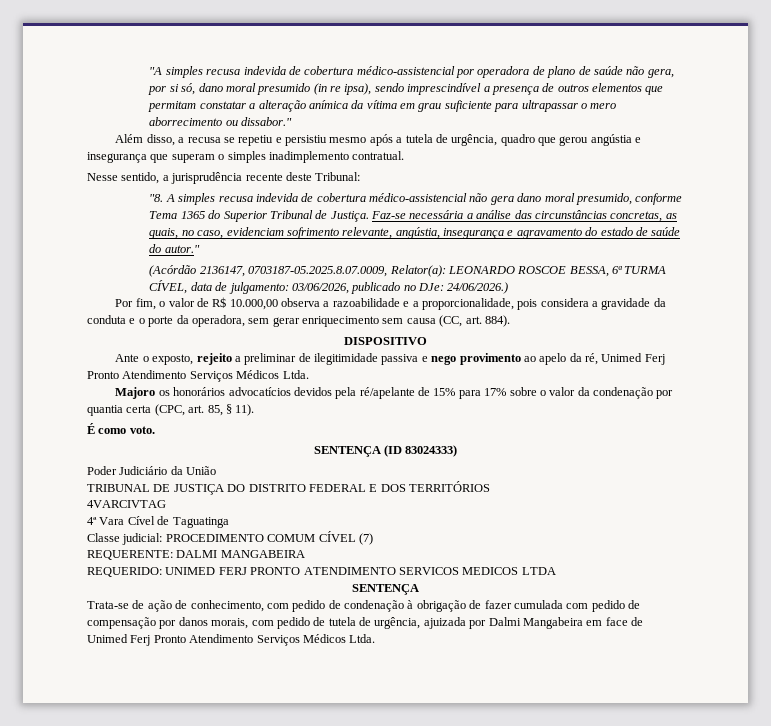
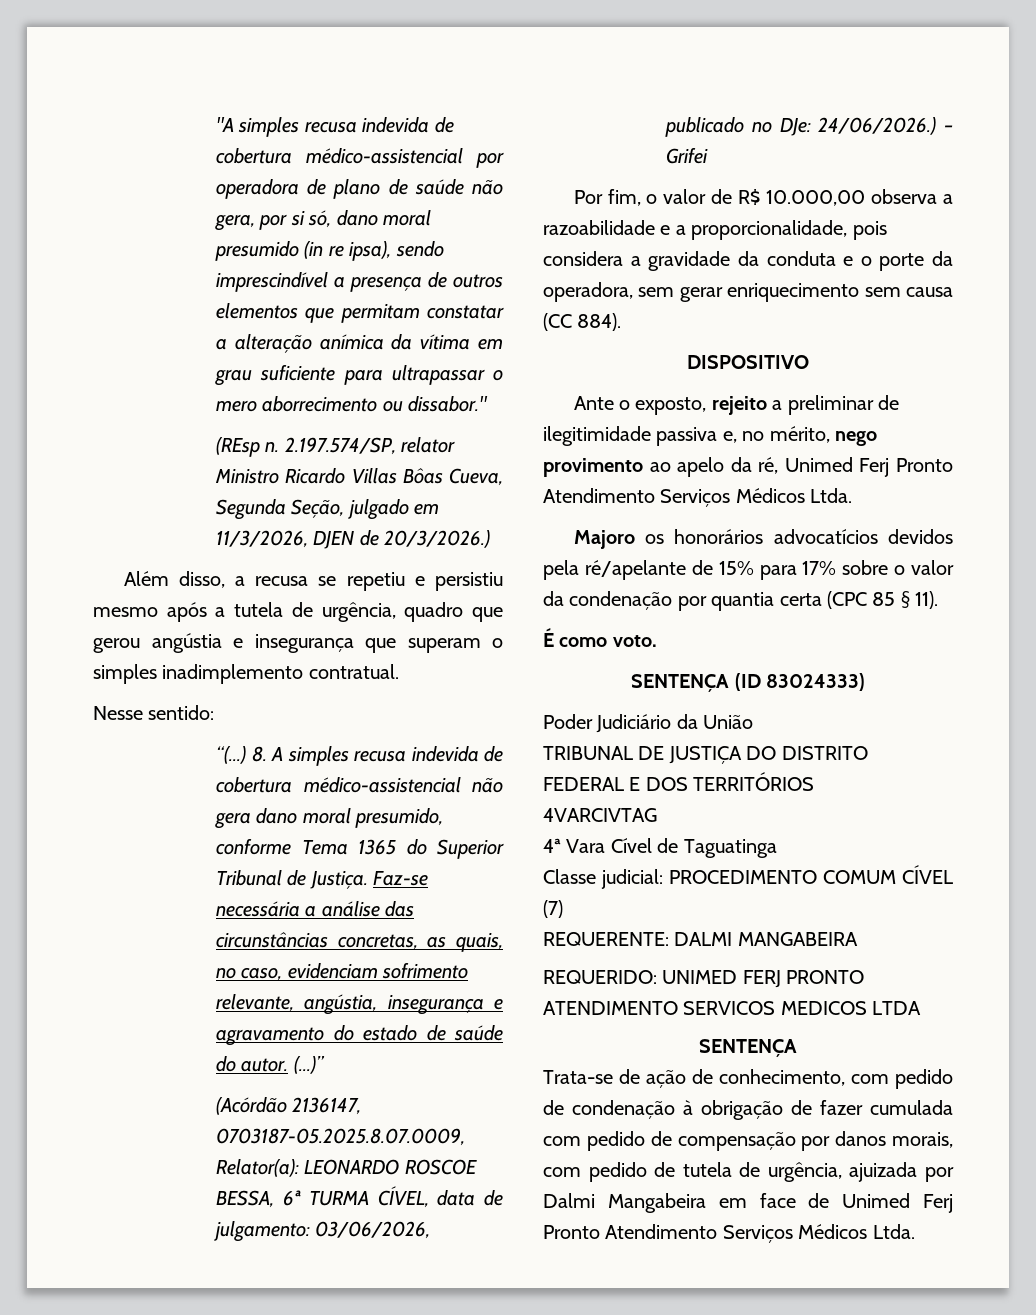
+ (REsp n. 2.197.574/SP, relator Ministro Ricardo Villas Bôas Cueva, Segunda Seção, julgado em 11/3/2026, DJEN de 20/3/2026.)
- Nesse sentido, a jurisprudência recente deste Tribunal:
- "8. A simples recusa indevida de cobertura médico-assistencial não gera dano moral presumido, conforme Tema 1365 do Superior Tribunal de Justiça.
+ Nesse sentido:
+ “(...) 8. A simples recusa indevida de cobertura médico-assistencial não gera dano moral presumido, conforme Tema 1365 do Superior Tribunal de Justiça.
- Faz-se necessária a análise das circunstâncias concretas, as quais, no caso, evidenciam sofrimento relevante, angústia, insegurança e agravamento do estado de saúde do autor."
+ Faz-se necessária a análise das circunstâncias concretas, as quais, no caso, evidenciam sofrimento relevante, angústia, insegurança e agravamento do estado de saúde do autor. (...)”
+ – Grifei
- Por fim, o valor de R$ 10.000,00 observa a razoabilidade e a proporcionalidade, pois considera a gravidade da conduta e o porte da operadora, sem gerar enriquecimento sem causa (CC, art. 884).
+ Por fim, o valor de R$ 10.000,00 observa a razoabilidade e a proporcionalidade, pois considera a gravidade da conduta e o porte da operadora, sem gerar enriquecimento sem causa (CC 884).
- Ante o exposto, rejeito a preliminar de ilegitimidade passiva e nego provimento ao apelo da ré, Unimed Ferj Pronto Atendimento Serviços Médicos Ltda.
+ Ante o exposto, rejeito a preliminar de ilegitimidade passiva e, no mérito, nego provimento ao apelo da ré, Unimed Ferj Pronto Atendimento Serviços Médicos Ltda.
- Majoro os honorários advocatícios devidos pela ré/apelante de 15% para 17% sobre o valor da condenação por quantia certa (CPC, art. 85, § 11).
+ Majoro os honorários advocatícios devidos pela ré/apelante de 15% para 17% sobre o valor da condenação por quantia certa (CPC 85 § 11).

